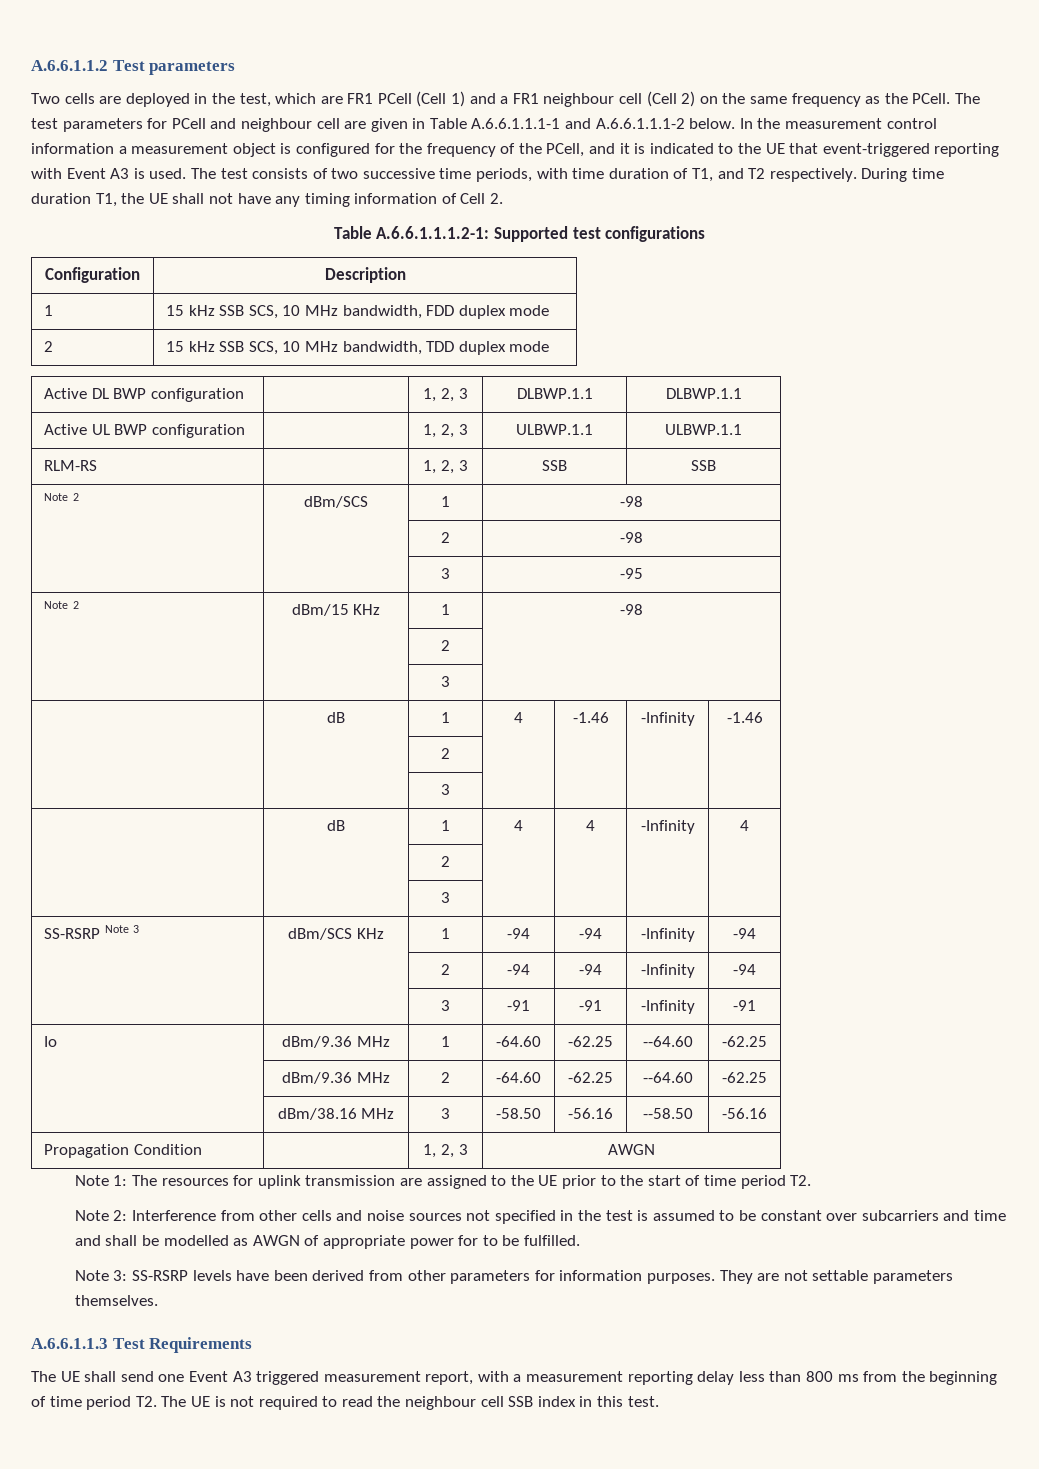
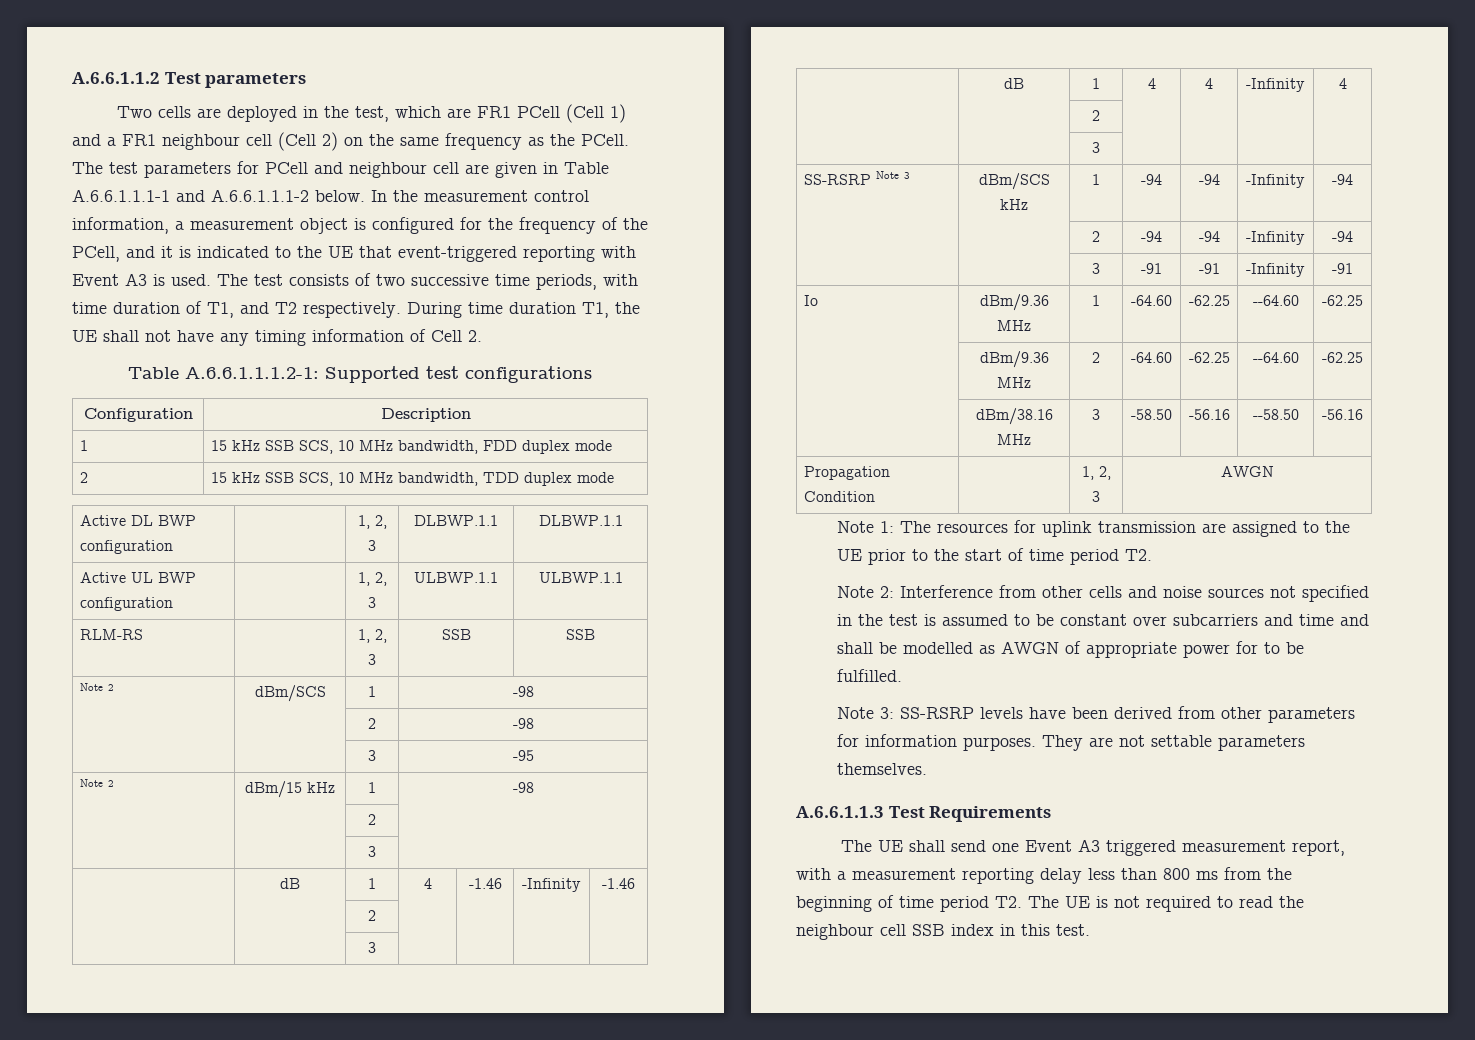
- In the measurement control information a measurement object is configured for the frequency of the PCell, and it is indicated to the UE that event-triggered reporting with Event A3 is used.
+ In the measurement control information, a measurement object is configured for the frequency of the PCell, and it is indicated to the UE that event-triggered reporting with Event A3 is used.
- Note 2 | dBm/15 KHz | 1 | -98
+ Note 2 | dBm/15 kHz | 1 | -98
- SS-RSRP Note 3 | dBm/SCS KHz | 1 | -94 | -94 | -Infinity | -94
+ SS-RSRP Note 3 | dBm/SCS kHz | 1 | -94 | -94 | -Infinity | -94

